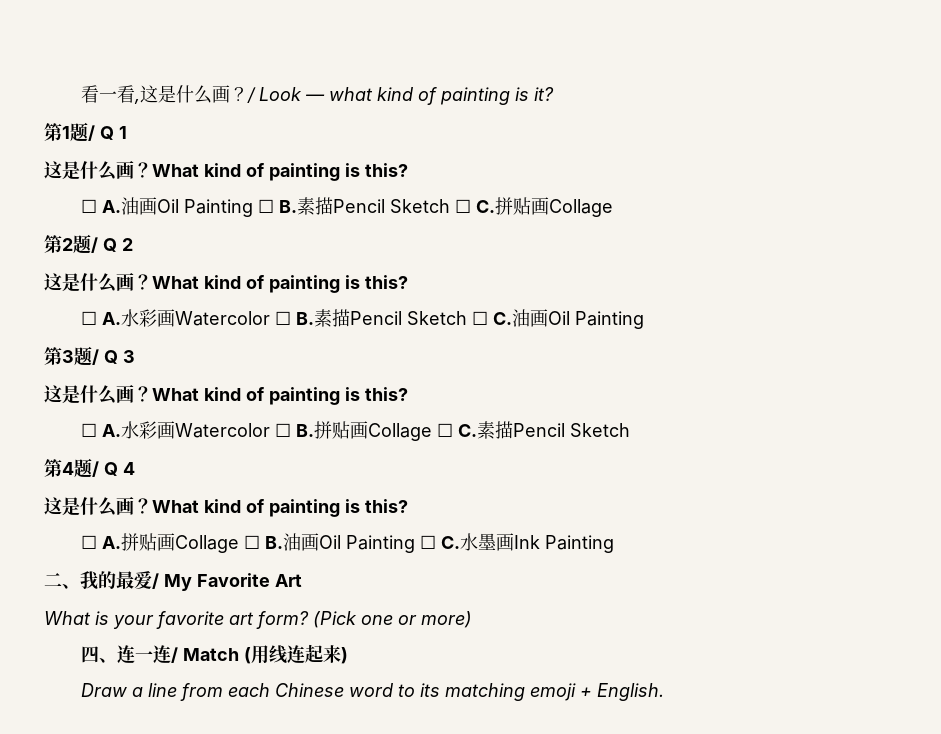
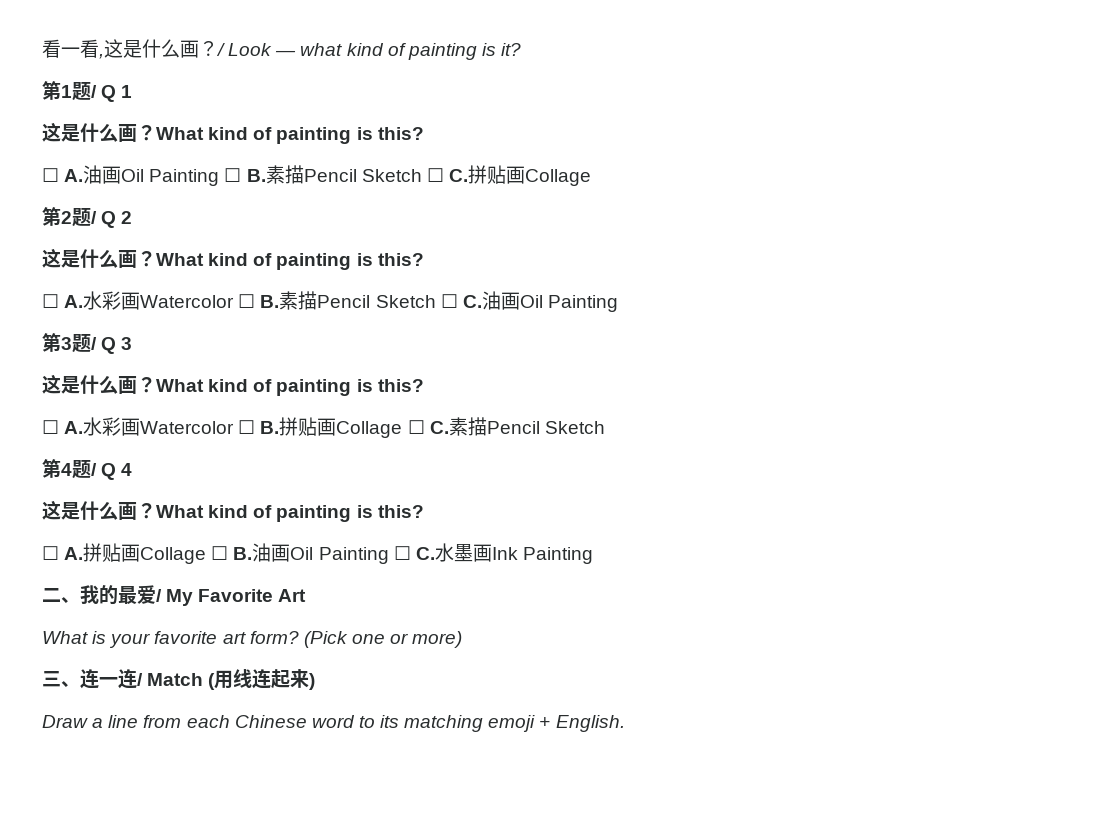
- 四、连一连/ Match (用线连起来)
+ 三、连一连/ Match (用线连起来)

